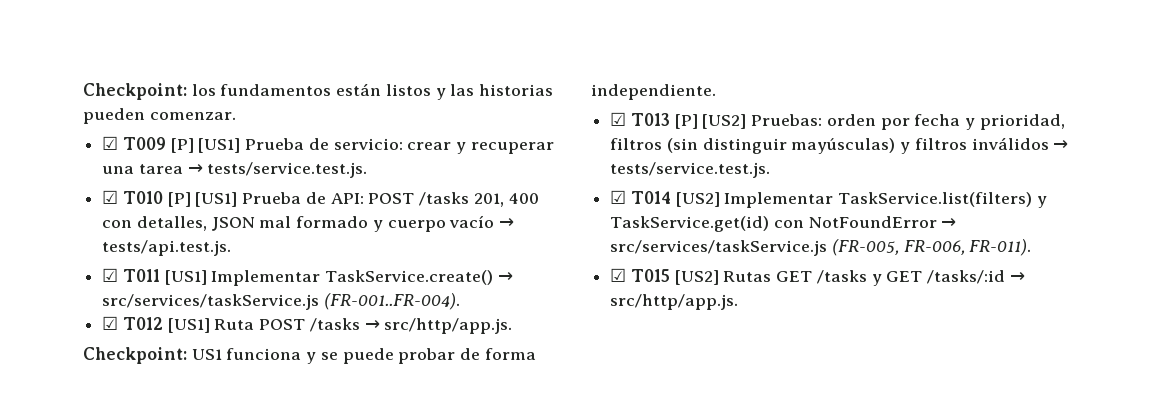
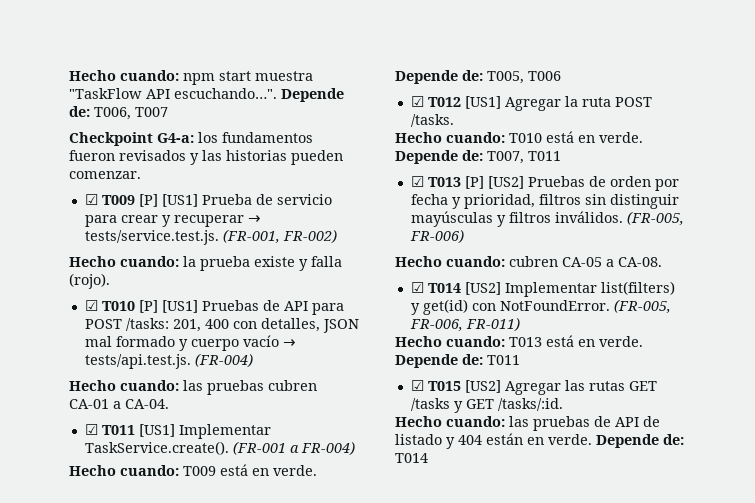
- Checkpoint: los fundamentos están listos y las historias pueden comenzar.
+ Hecho cuando: npm start muestra "TaskFlow API escuchando…". Depende de: T006, T007
+ Checkpoint G4-a: los fundamentos fueron revisados y las historias pueden comenzar.
- ☑ T009 [P] [US1] Prueba de servicio: crear y recuperar una tarea → tests/service.test.js.
- ☑ T010 [P] [US1] Prueba de API: POST /tasks 201, 400 con detalles, JSON mal formado y cuerpo vacío → tests/api.test.js.
- ☑ T011 [US1] Implementar TaskService.create() → src/services/taskService.js (FR-001..FR-004).
- ☑ T012 [US1] Ruta POST /tasks → src/http/app.js.
- Checkpoint: US1 funciona y se puede probar de forma independiente.
+ ☑ T009 [P] [US1] Prueba de servicio para crear y recuperar → tests/service.test.js. (FR-001, FR-002)
+ Hecho cuando: la prueba existe y falla (rojo).
+ ☑ T010 [P] [US1] Pruebas de API para POST /tasks: 201, 400 con detalles, JSON mal formado y cuerpo vacío → tests/api.test.js. (FR-004)
+ Hecho cuando: las pruebas cubren CA-01 a CA-04.
+ ☑ T011 [US1] Implementar TaskService.create(). (FR-001 a FR-004)
+ Hecho cuando: T009 está en verde. Depende de: T005, T006
+ ☑ T012 [US1] Agregar la ruta POST /tasks.
+ Hecho cuando: T010 está en verde. Depende de: T007, T011
- ☑ T013 [P] [US2] Pruebas: orden por fecha y prioridad, filtros (sin distinguir mayúsculas) y filtros inválidos → tests/service.test.js.
- ☑ T014 [US2] Implementar TaskService.list(filters) y TaskService.get(id) con NotFoundError → src/services/taskService.js (FR-005, FR-006, FR-011).
+ ☑ T013 [P] [US2] Pruebas de orden por fecha y prioridad, filtros sin distinguir mayúsculas y filtros inválidos. (FR-005, FR-006)
+ Hecho cuando: cubren CA-05 a CA-08.
+ ☑ T014 [US2] Implementar list(filters) y get(id) con NotFoundError. (FR-005, FR-006, FR-011)
+ Hecho cuando: T013 está en verde. Depende de: T011
- ☑ T015 [US2] Rutas GET /tasks y GET /tasks/:id → src/http/app.js.
+ ☑ T015 [US2] Agregar las rutas GET /tasks y GET /tasks/:id.
+ Hecho cuando: las pruebas de API de listado y 404 están en verde. Depende de: T014

